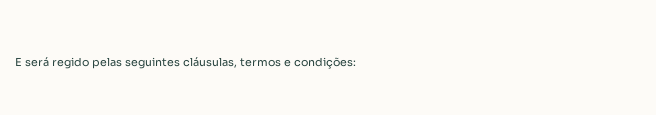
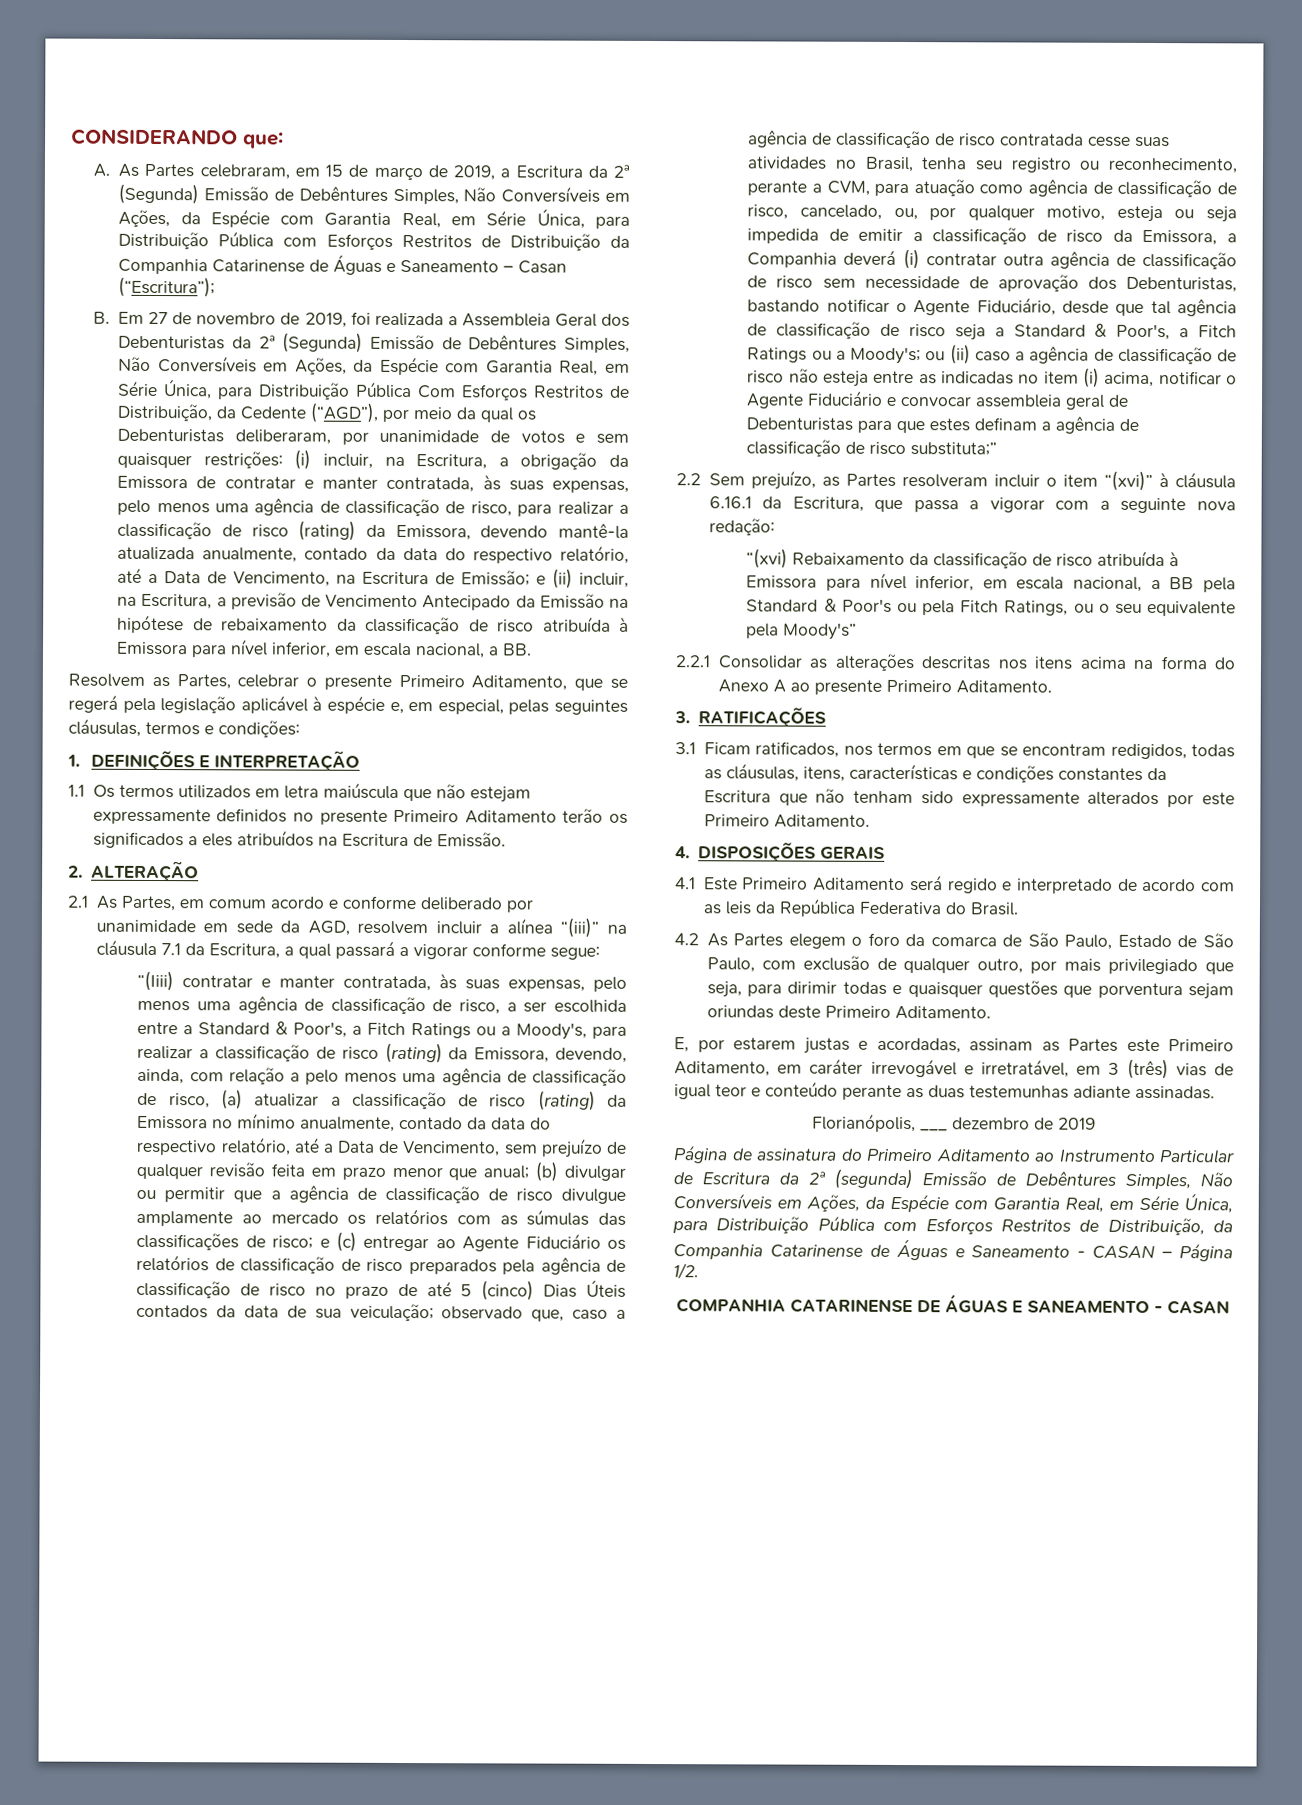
- E será regido pelas seguintes cláusulas, termos e condições:
+ CONSIDERANDO que:
+ A. As Partes celebraram, em 15 de março de 2019, a Escritura da 2ª (Segunda) Emissão de Debêntures Simples, Não Conversíveis em Ações, da Espécie com Garantia Real, em Série Única, para Distribuição Pública com Esforços Restritos de Distribuição da Companhia Catarinense de Águas e Saneamento – Casan (“Escritura”);
+ B. Em 27 de novembro de 2019, foi realizada a Assembleia Geral dos Debenturistas da 2ª (Segunda) Emissão de Debêntures Simples, Não Conversíveis em Ações, da Espécie com Garantia Real, em Série Única, para Distribuição Pública Com Esforços Restritos de Distribuição, da Cedente (“AGD”), por meio da qual os Debenturistas deliberaram, por unanimidade de votos e sem quaisquer restrições: (i) incluir, na Escritura, a obrigação da Emissora de contratar e manter contratada, às suas expensas, pelo menos uma agência de classificação de risco, para realizar a classificação de risco (rating) da Emissora, devendo mantê-la atualizada anualmente, contado da data do respectivo relatório, até a Data de Vencimento, na Escritura de Emissão; e (ii) incluir, na Escritura, a previsão de Vencimento Antecipado da Emissão na hipótese de rebaixamento da classificação de risco atribuída à Emissora para nível inferior, em escala nacional, a BB.
+ Resolvem as Partes, celebrar o presente Primeiro Aditamento, que se regerá pela legislação aplicável à espécie e, em especial, pelas seguintes cláusulas, termos e condições:
+ 1. DEFINIÇÕES E INTERPRETAÇÃO
+ 1.1 Os termos utilizados em letra maiúscula que não estejam expressamente definidos no presente Primeiro Aditamento terão os significados a eles atribuídos na Escritura de Emissão.
+ 2. ALTERAÇÃO
+ 2.1 As Partes, em comum acordo e conforme deliberado por unanimidade em sede da AGD, resolvem incluir a alínea “(iii)” na cláusula 7.1 da Escritura, a qual passará a vigorar conforme segue:
+ “(Iiii) contratar e manter contratada, às suas expensas, pelo menos uma agência de classificação de risco, a ser escolhida entre a Standard & Poor's, a Fitch Ratings ou a Moody's, para realizar a classificação de risco (rating) da Emissora, devendo, ainda, com relação a pelo menos uma agência de classificação de risco, (a) atualizar a classificação de risco (rating) da Emissora no mínimo anualmente, contado da data do respectivo relatório, até a Data de Vencimento, sem prejuízo de qualquer revisão feita em prazo menor que anual; (b) divulgar ou permitir que a agência de classificação de risco divulgue amplamente ao mercado os relatórios com as súmulas das classificações de risco; e (c) entregar ao Agente Fiduciário os relatórios de classificação de risco preparados pela agência de classificação de risco no prazo de até 5 (cinco) Dias Úteis contados da data de sua veiculação; observado que, caso a agência de classificação de risco contratada cesse suas atividades no Brasil, tenha seu registro ou reconhecimento, perante a CVM, para atuação como agência de classificação de risco, cancelado, ou, por qualquer motivo, esteja ou seja impedida de emitir a classificação de risco da Emissora, a Companhia deverá (i) contratar outra agência de classificação de risco sem necessidade de aprovação dos Debenturistas, bastando notificar o Agente Fiduciário, desde que tal agência de classificação de risco seja a Standard & Poor's, a Fitch Ratings ou a Moody's; ou (ii) caso a agência de classificação de risco não esteja entre as indicadas no item (i) acima, notificar o Agente Fiduciário e convocar assembleia geral de Debenturistas para que estes definam a agência de classificação de risco substituta;”
+ 2.2 Sem prejuízo, as Partes resolveram incluir o item “(xvi)” à cláusula 6.16.1 da Escritura, que passa a vigorar com a seguinte nova redação:
+ “(xvi) Rebaixamento da classificação de risco atribuída à Emissora para nível inferior, em escala nacional, a BB pela Standard & Poor's ou pela Fitch Ratings, ou o seu equivalente pela Moody's”
+ 2.2.1 Consolidar as alterações descritas nos itens acima na forma do Anexo A ao presente Primeiro Aditamento.
+ 3. RATIFICAÇÕES
+ 3.1 Ficam ratificados, nos termos em que se encontram redigidos, todas as cláusulas, itens, características e condições constantes da Escritura que não tenham sido expressamente alterados por este Primeiro Aditamento.
+ 4. DISPOSIÇÕES GERAIS
+ 4.1 Este Primeiro Aditamento será regido e interpretado de acordo com as leis da República Federativa do Brasil.
+ 4.2 As Partes elegem o foro da comarca de São Paulo, Estado de São Paulo, com exclusão de qualquer outro, por mais privilegiado que seja, para dirimir todas e quaisquer questões que porventura sejam oriundas deste Primeiro Aditamento.
+ E, por estarem justas e acordadas, assinam as Partes este Primeiro Aditamento, em caráter irrevogável e irretratável, em 3 (três) vias de igual teor e conteúdo perante as duas testemunhas adiante assinadas.
+ Florianópolis, ___ dezembro de 2019
+ Página de assinatura do Primeiro Aditamento ao Instrumento Particular de Escritura da 2ª (segunda) Emissão de Debêntures Simples, Não Conversíveis em Ações, da Espécie com Garantia Real, em Série Única, para Distribuição Pública com Esforços Restritos de Distribuição, da Companhia Catarinense de Águas e Saneamento - CASAN – Página 1/2.
+ COMPANHIA CATARINENSE DE ÁGUAS E SANEAMENTO - CASAN

